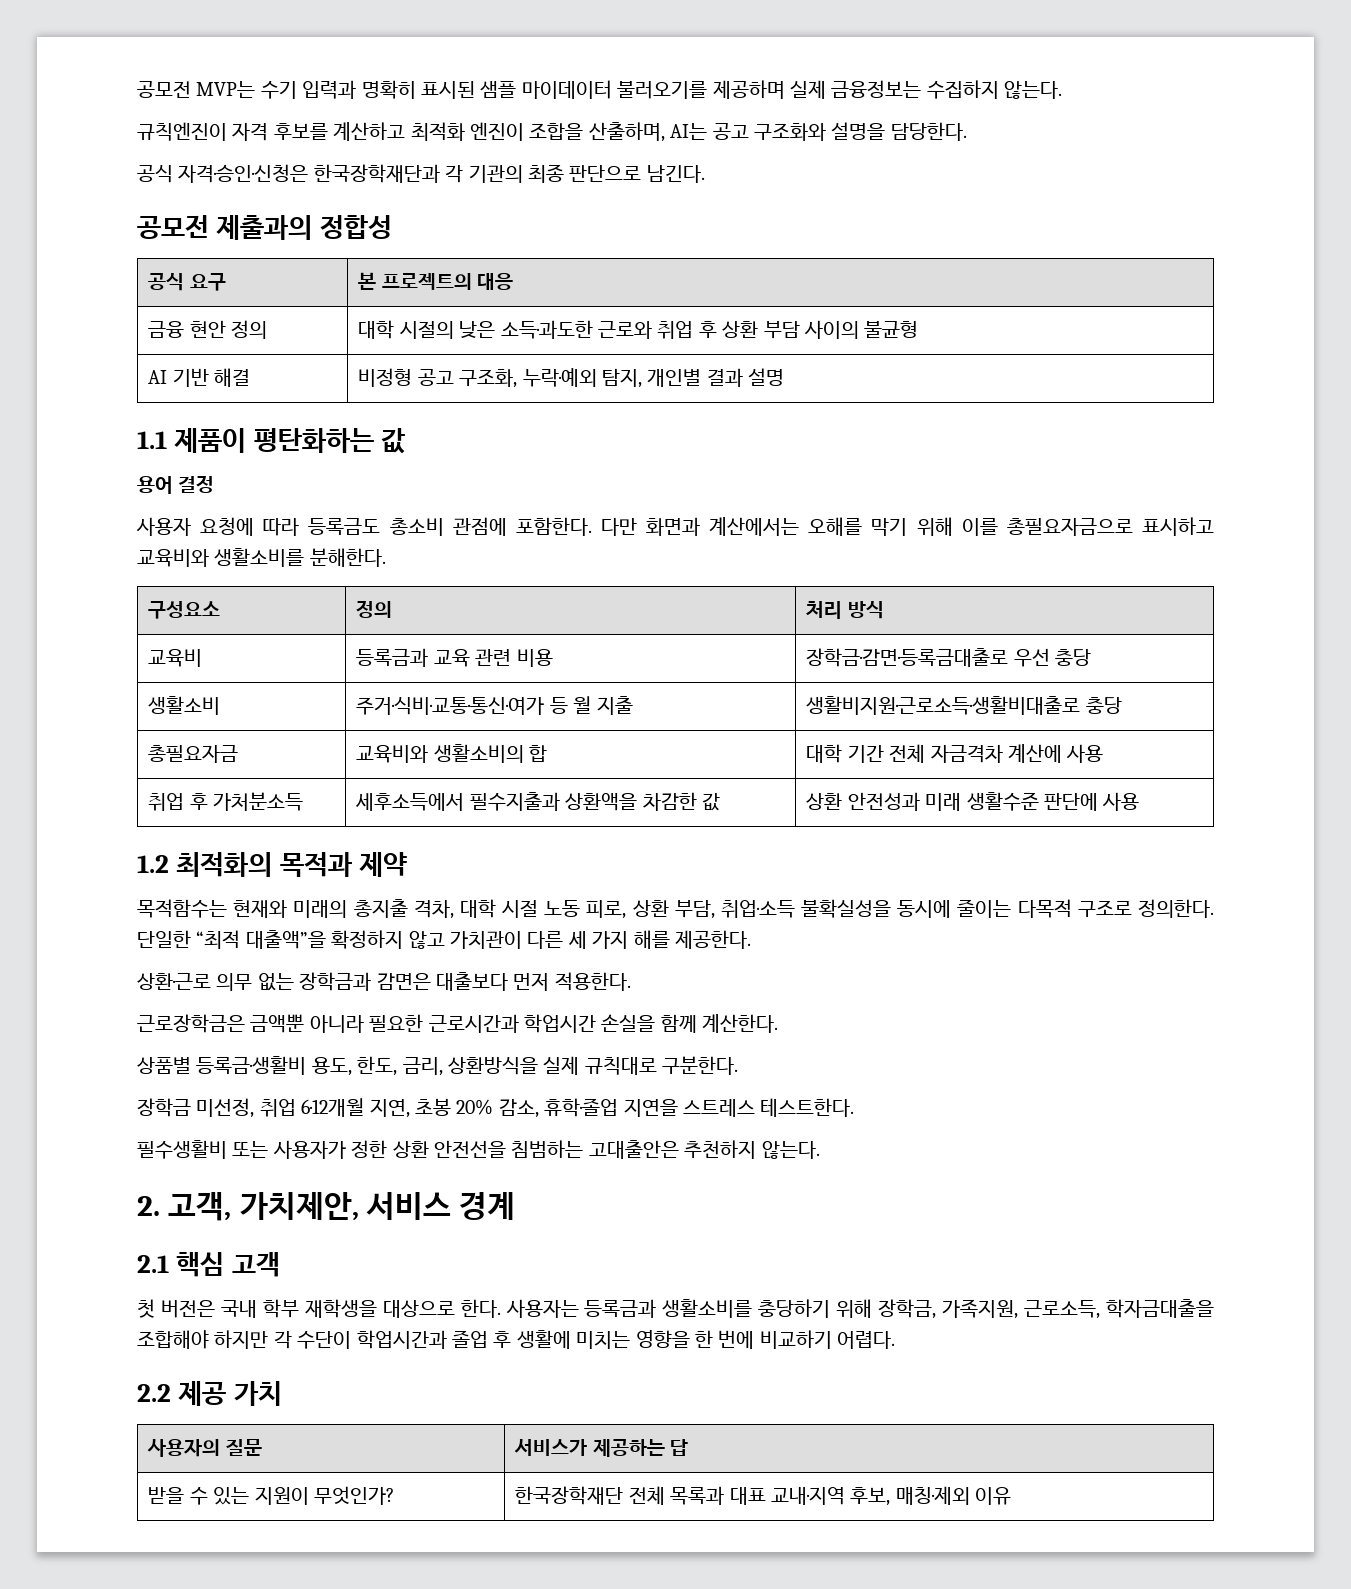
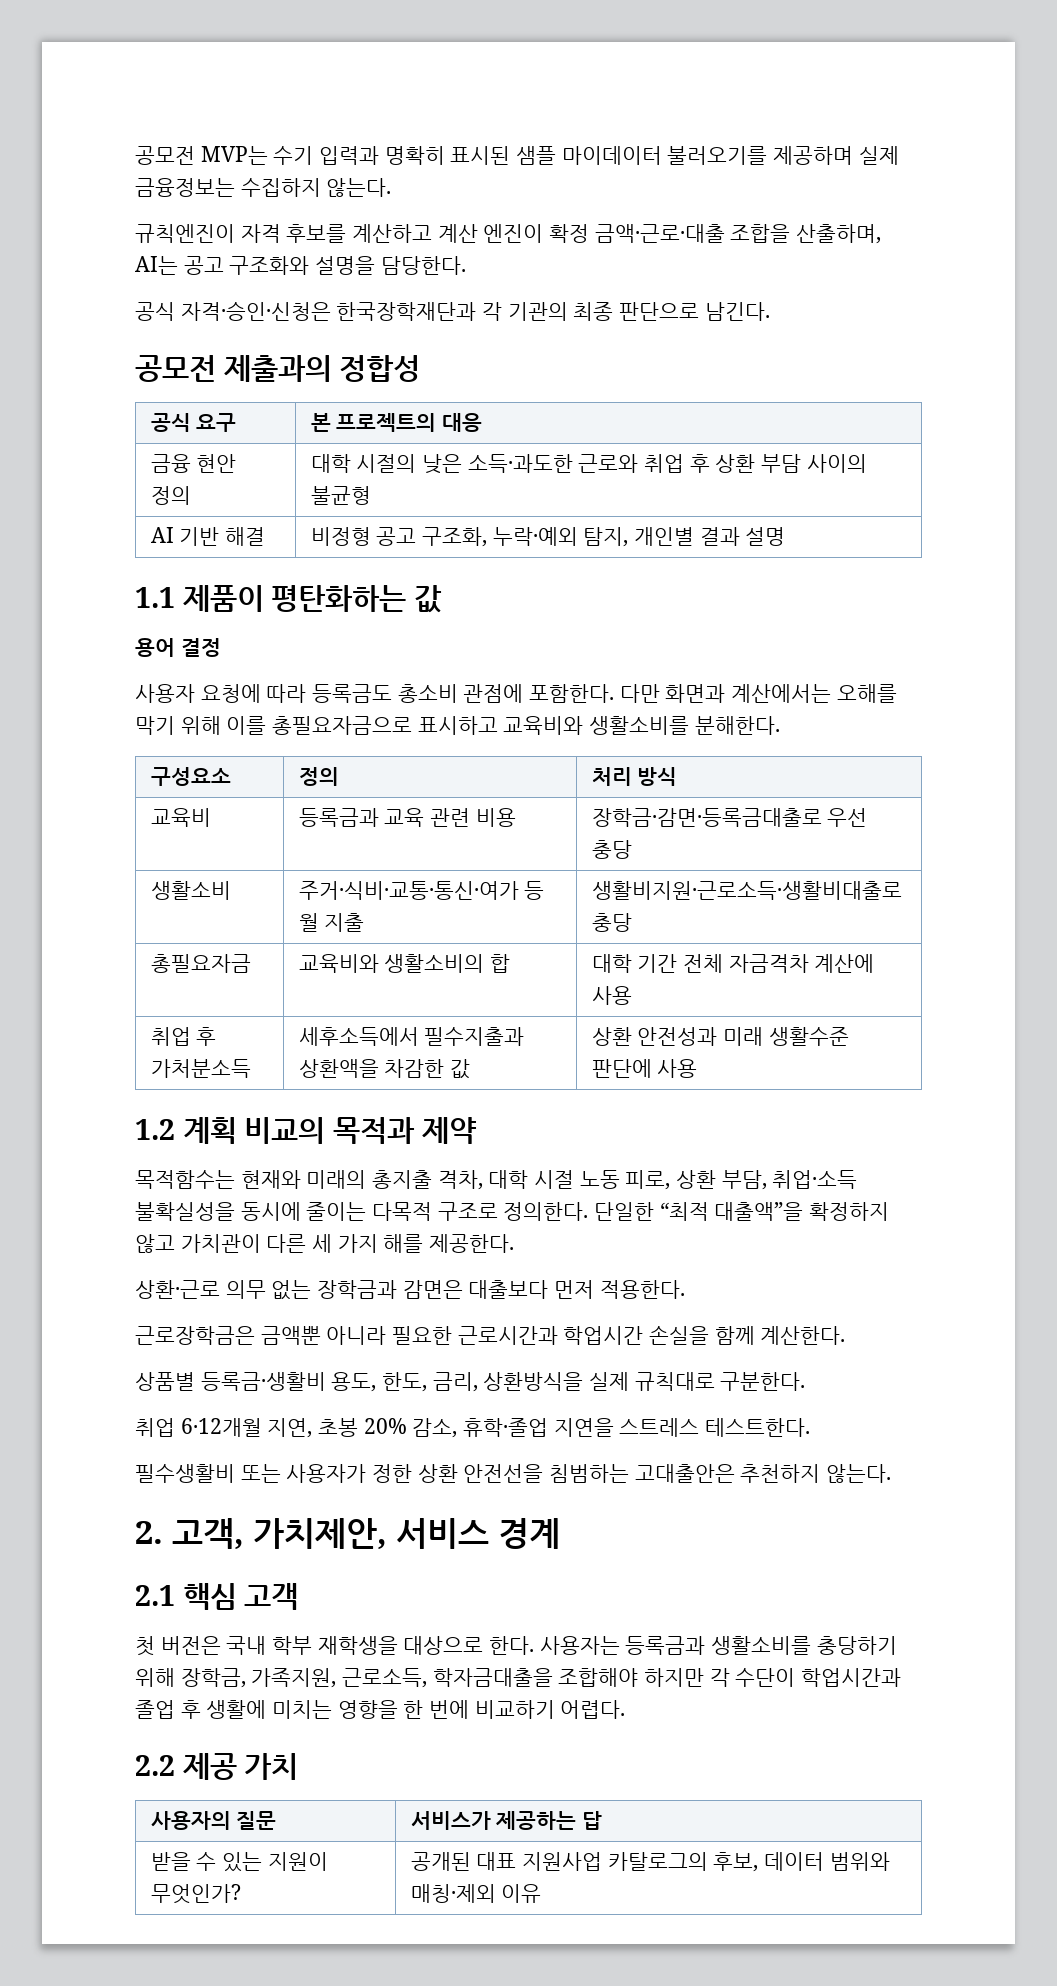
- 규칙엔진이 자격 후보를 계산하고 최적화 엔진이 조합을 산출하며, AI는 공고 구조화와 설명을 담당한다.
+ 규칙엔진이 자격 후보를 계산하고 계산 엔진이 확정 금액·근로·대출 조합을 산출하며, AI는 공고 구조화와 설명을 담당한다.
- 1.2 최적화의 목적과 제약
+ 1.2 계획 비교의 목적과 제약
- 장학금 미선정, 취업 6·12개월 지연, 초봉 20% 감소, 휴학·졸업 지연을 스트레스 테스트한다.
+ 취업 6·12개월 지연, 초봉 20% 감소, 휴학·졸업 지연을 스트레스 테스트한다.
- 받을 수 있는 지원이 무엇인가? | 한국장학재단 전체 목록과 대표 교내·지역 후보, 매칭·제외 이유
+ 받을 수 있는 지원이 무엇인가? | 공개된 대표 지원사업 카탈로그의 후보, 데이터 범위와 매칭·제외 이유

